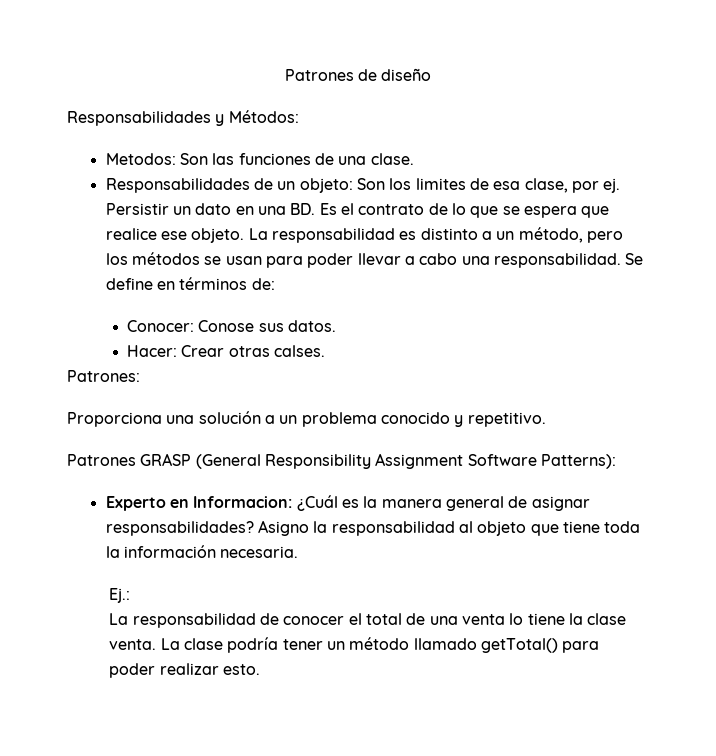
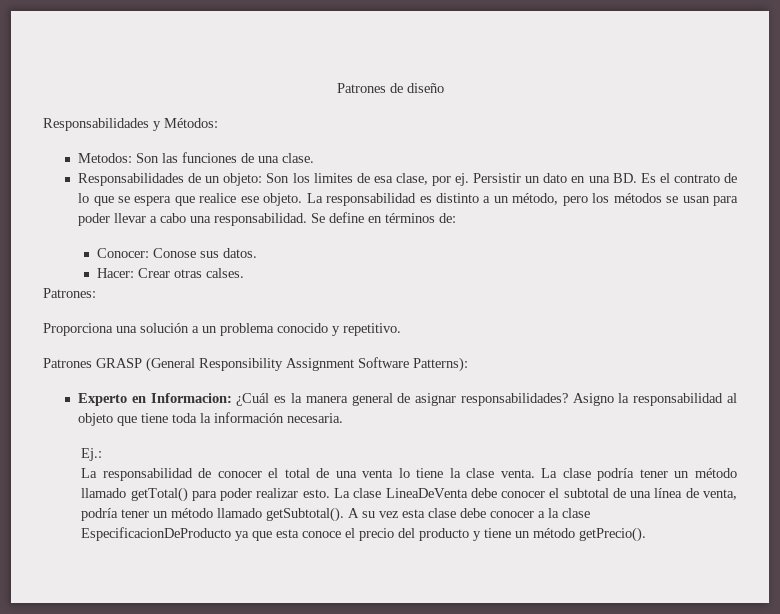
+ La clase LineaDeVenta debe conocer el subtotal de una línea de venta, podría tener un método llamado getSubtotal(). A su vez esta clase debe conocer a la clase EspecificacionDeProducto ya que esta conoce el precio del producto y tiene un método getPrecio().

